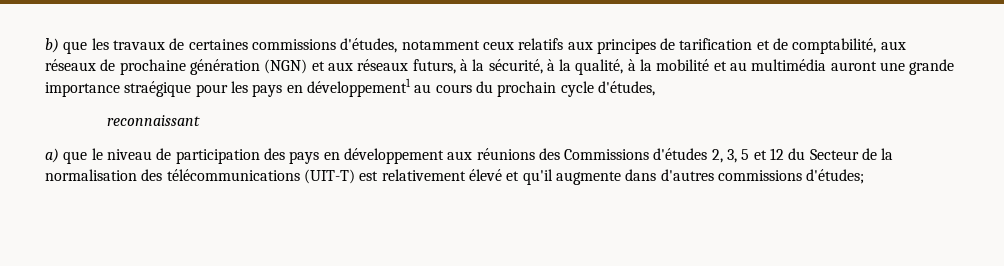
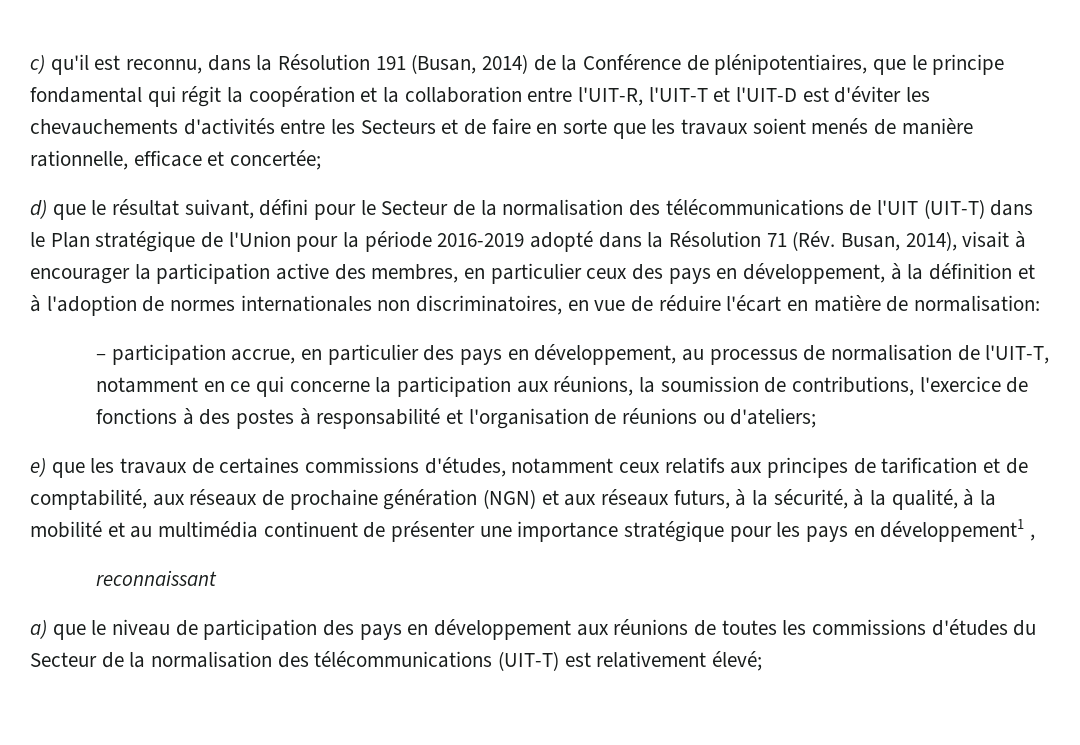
- b) que les travaux de certaines commissions d'études, notamment ceux relatifs aux principes de tarification et de comptabilité, aux réseaux de prochaine génération (NGN) et aux réseaux futurs, à la sécurité, à la qualité, à la mobilité et au multimédia auront une grande importance straégique pour les pays en développement1 au cours du prochain cycle d'études,
+ c) qu'il est reconnu, dans la Résolution 191 (Busan, 2014) de la Conférence de plénipotentiaires, que le principe fondamental qui régit la coopération et la collaboration entre l'UIT-R, l'UIT-T et l'UIT-D est d'éviter les chevauchements d'activités entre les Secteurs et de faire en sorte que les travaux soient menés de manière rationnelle, efficace et concertée;
+ d) que le résultat suivant, défini pour le Secteur de la normalisation des télécommunications de l'UIT (UIT-T) dans le Plan stratégique de l'Union pour la période 2016-2019 adopté dans la Résolution 71 (Rév. Busan, 2014), visait à encourager la participation active des membres, en particulier ceux des pays en développement, à la définition et à l'adoption de normes internationales non discriminatoires, en vue de réduire l'écart en matière de normalisation:
+ – participation accrue, en particulier des pays en développement, au processus de normalisation de l'UIT-T, notamment en ce qui concerne la participation aux réunions, la soumission de contributions, l'exercice de fonctions à des postes à responsabilité et l'organisation de réunions ou d'ateliers;
+ e) que les travaux de certaines commissions d'études, notamment ceux relatifs aux principes de tarification et de comptabilité, aux réseaux de prochaine génération (NGN) et aux réseaux futurs, à la sécurité, à la qualité, à la mobilité et au multimédia continuent de présenter une importance stratégique pour les pays en développement1 ,
- a) que le niveau de participation des pays en développement aux réunions des Commissions d'études 2, 3, 5 et 12 du Secteur de la normalisation des télécommunications (UIT-T) est relativement élevé et qu'il augmente dans d'autres commissions d'études;
+ a) que le niveau de participation des pays en développement aux réunions de toutes les commissions d'études du Secteur de la normalisation des télécommunications (UIT-T) est relativement élevé;

